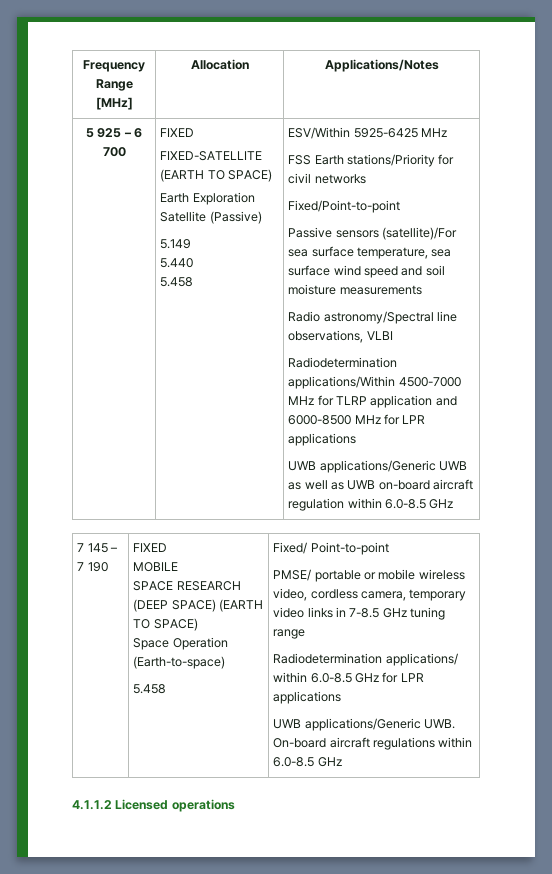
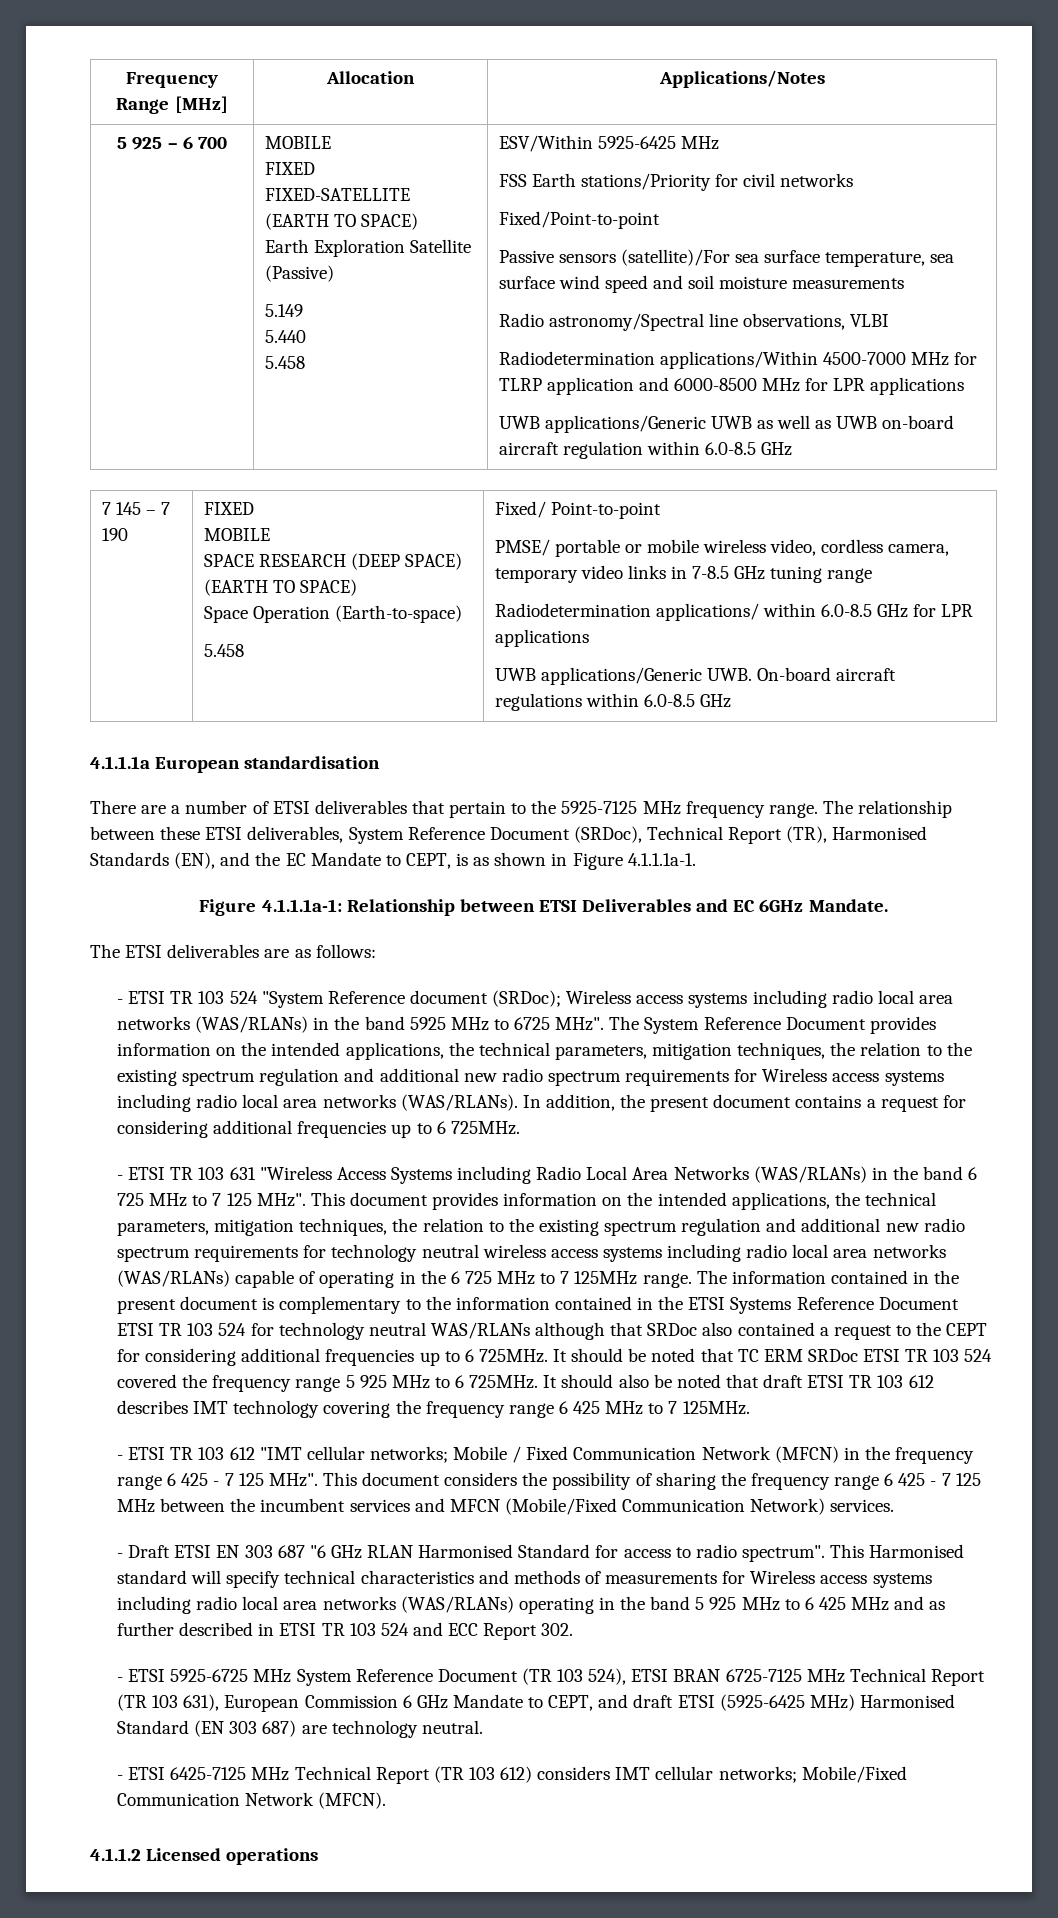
- 5 925 – 6 700
+ 5 925 – 6 700 | MOBILE
+ 4.1.1.1a European standardisation
+ There are a number of ETSI deliverables that pertain to the 5925-7125 MHz frequency range. The relationship between these ETSI deliverables, System Reference Document (SRDoc), Technical Report (TR), Harmonised Standards (EN), and the EC Mandate to CEPT, is as shown in Figure 4.1.1.1a-1.
+ Figure 4.1.1.1a-1: Relationship between ETSI Deliverables and EC 6GHz Mandate.
+ The ETSI deliverables are as follows:
+ - ETSI TR 103 524 "System Reference document (SRDoc); Wireless access systems including radio local area networks (WAS/RLANs) in the band 5925 MHz to 6725 MHz". The System Reference Document provides information on the intended applications, the technical parameters, mitigation techniques, the relation to the existing spectrum regulation and additional new radio spectrum requirements for Wireless access systems including radio local area networks (WAS/RLANs). In addition, the present document contains a request for considering additional frequencies up to 6 725MHz.
+ - ETSI TR 103 631 "Wireless Access Systems including Radio Local Area Networks (WAS/RLANs) in the band 6 725 MHz to 7 125 MHz". This document provides information on the intended applications, the technical parameters, mitigation techniques, the relation to the existing spectrum regulation and additional new radio spectrum requirements for technology neutral wireless access systems including radio local area networks (WAS/RLANs) capable of operating in the 6 725 MHz to 7 125MHz range. The information contained in the present document is complementary to the information contained in the ETSI Systems Reference Document ETSI TR 103 524 for technology neutral WAS/RLANs although that SRDoc also contained a request to the CEPT for considering additional frequencies up to 6 725MHz. It should be noted that TC ERM SRDoc ETSI TR 103 524 covered the frequency range 5 925 MHz to 6 725MHz. It should also be noted that draft ETSI TR 103 612 describes IMT technology covering the frequency range 6 425 MHz to 7 125MHz.
+ - ETSI TR 103 612 "IMT cellular networks; Mobile / Fixed Communication Network (MFCN) in the frequency range 6 425 - 7 125 MHz". This document considers the possibility of sharing the frequency range 6 425 - 7 125 MHz between the incumbent services and MFCN (Mobile/Fixed Communication Network) services.
+ - Draft ETSI EN 303 687 "6 GHz RLAN Harmonised Standard for access to radio spectrum". This Harmonised standard will specify technical characteristics and methods of measurements for Wireless access systems including radio local area networks (WAS/RLANs) operating in the band 5 925 MHz to 6 425 MHz and as further described in ETSI TR 103 524 and ECC Report 302.
+ - ETSI 5925-6725 MHz System Reference Document (TR 103 524), ETSI BRAN 6725-7125 MHz Technical Report (TR 103 631), European Commission 6 GHz Mandate to CEPT, and draft ETSI (5925-6425 MHz) Harmonised Standard (EN 303 687) are technology neutral.
+ - ETSI 6425-7125 MHz Technical Report (TR 103 612) considers IMT cellular networks; Mobile/Fixed Communication Network (MFCN).

